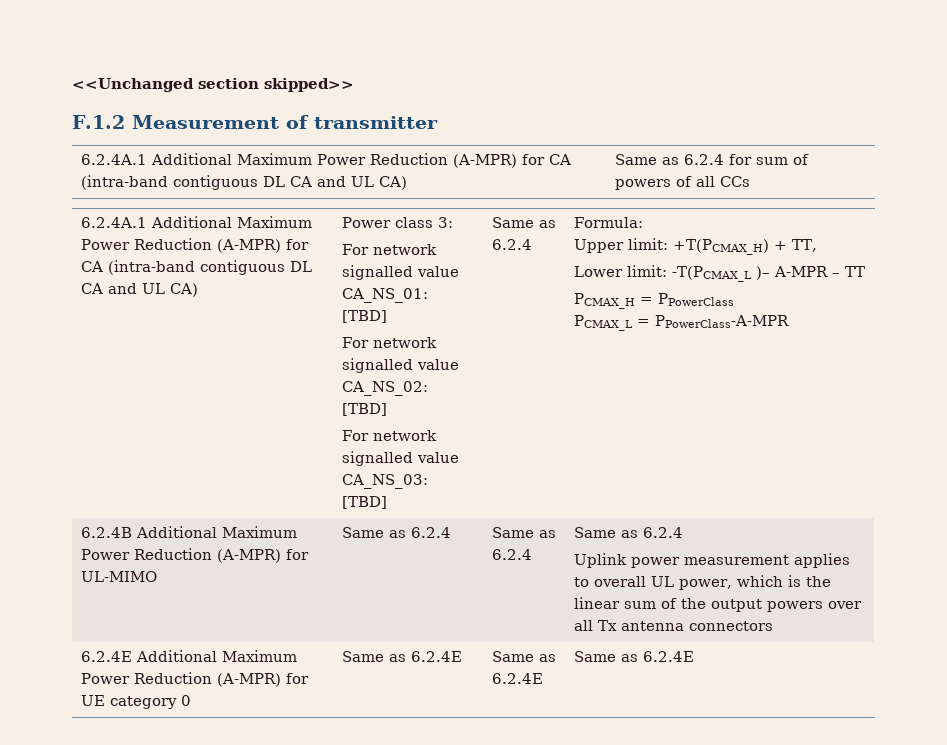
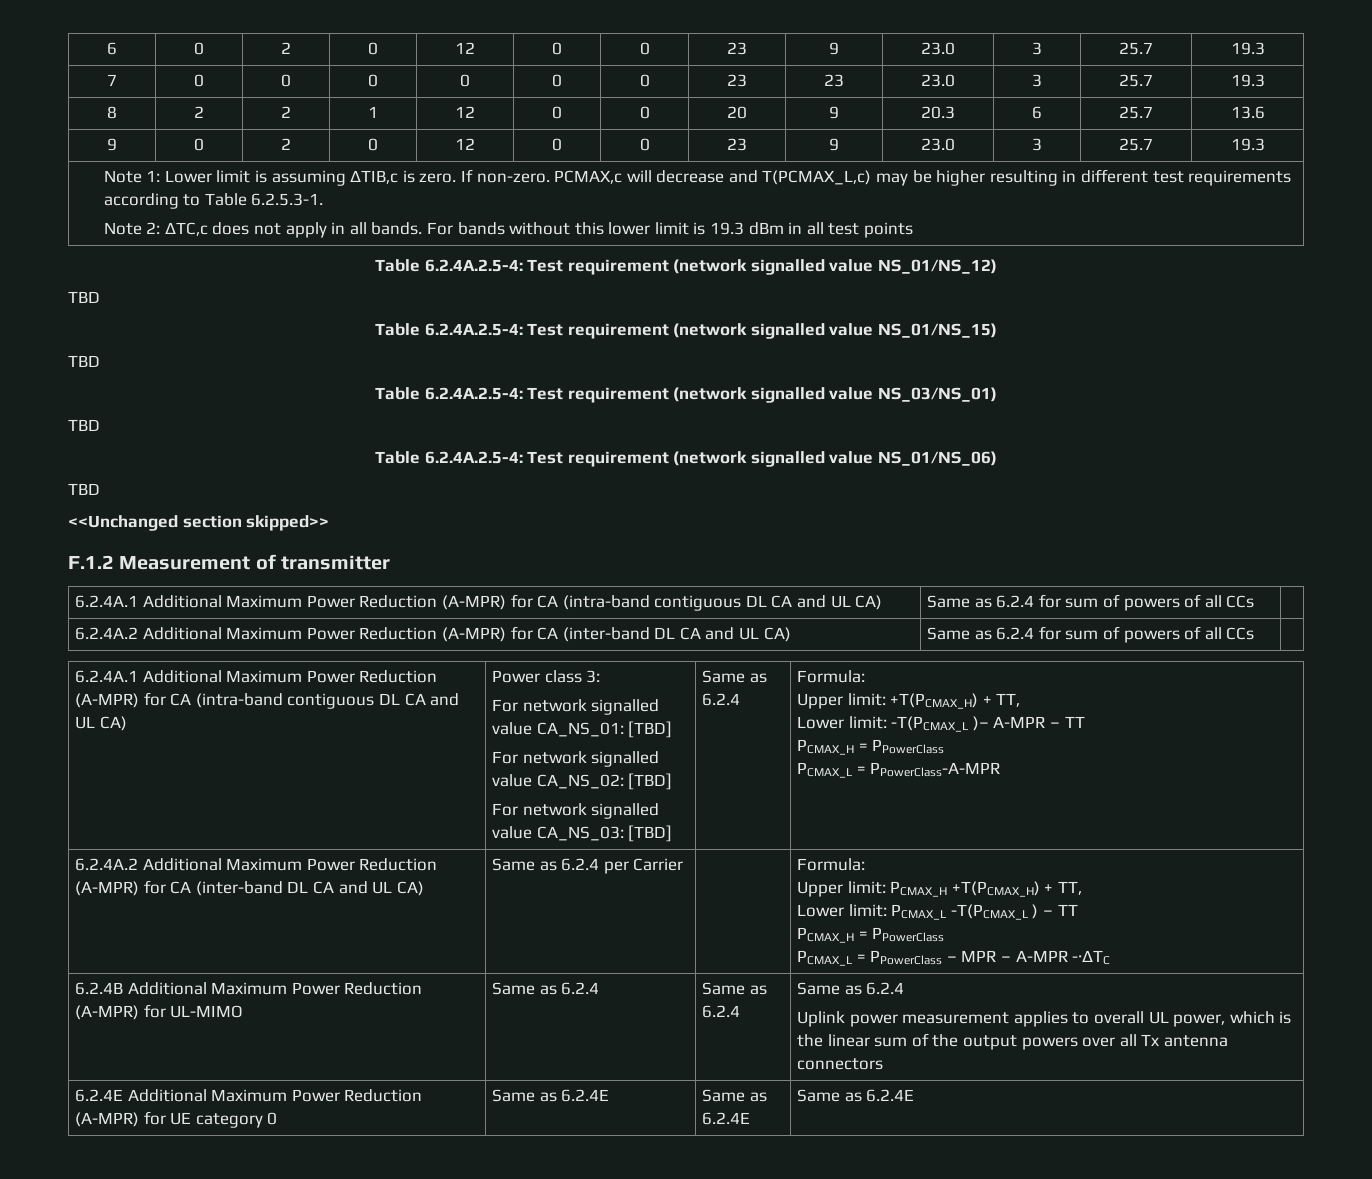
+ 6 | 0 | 2 | 0 | 12 | 0 | 0 | 23 | 9 | 23.0 | 3 | 25.7 | 19.3
+ 7 | 0 | 0 | 0 | 0 | 0 | 0 | 23 | 23 | 23.0 | 3 | 25.7 | 19.3
+ 8 | 2 | 2 | 1 | 12 | 0 | 0 | 20 | 9 | 20.3 | 6 | 25.7 | 13.6
+ 9 | 0 | 2 | 0 | 12 | 0 | 0 | 23 | 9 | 23.0 | 3 | 25.7 | 19.3
+ Note 1: Lower limit is assuming ΔTIB,c is zero. If non-zero. PCMAX,c will decrease and T(PCMAX_L,c) may be higher resulting in different test requirements according to Table 6.2.5.3-1.
+ Note 2: ΔTC,c does not apply in all bands. For bands without this lower limit is 19.3 dBm in all test points
+ Table 6.2.4A.2.5-4: Test requirement (network signalled value NS_01/NS_12)
+ TBD
+ Table 6.2.4A.2.5-4: Test requirement (network signalled value NS_01/NS_15)
+ TBD
+ Table 6.2.4A.2.5-4: Test requirement (network signalled value NS_03/NS_01)
+ TBD
+ Table 6.2.4A.2.5-4: Test requirement (network signalled value NS_01/NS_06)
+ TBD
+ 6.2.4A.2 Additional Maximum Power Reduction (A-MPR) for CA (inter-band DL CA and UL CA) | Same as 6.2.4 for sum of powers of all CCs |
+ 6.2.4A.2 Additional Maximum Power Reduction (A-MPR) for CA (inter-band DL CA and UL CA) | Same as 6.2.4 per Carrier | | Formula:
+ Upper limit: PCMAX_H +T(PCMAX_H) + TT,
+ Lower limit: PCMAX_L -T(PCMAX_L ) – TT
+ PCMAX_H = PPowerClass
+ PCMAX_L = PPowerClass – MPR – A-MPR -·ΔTC

